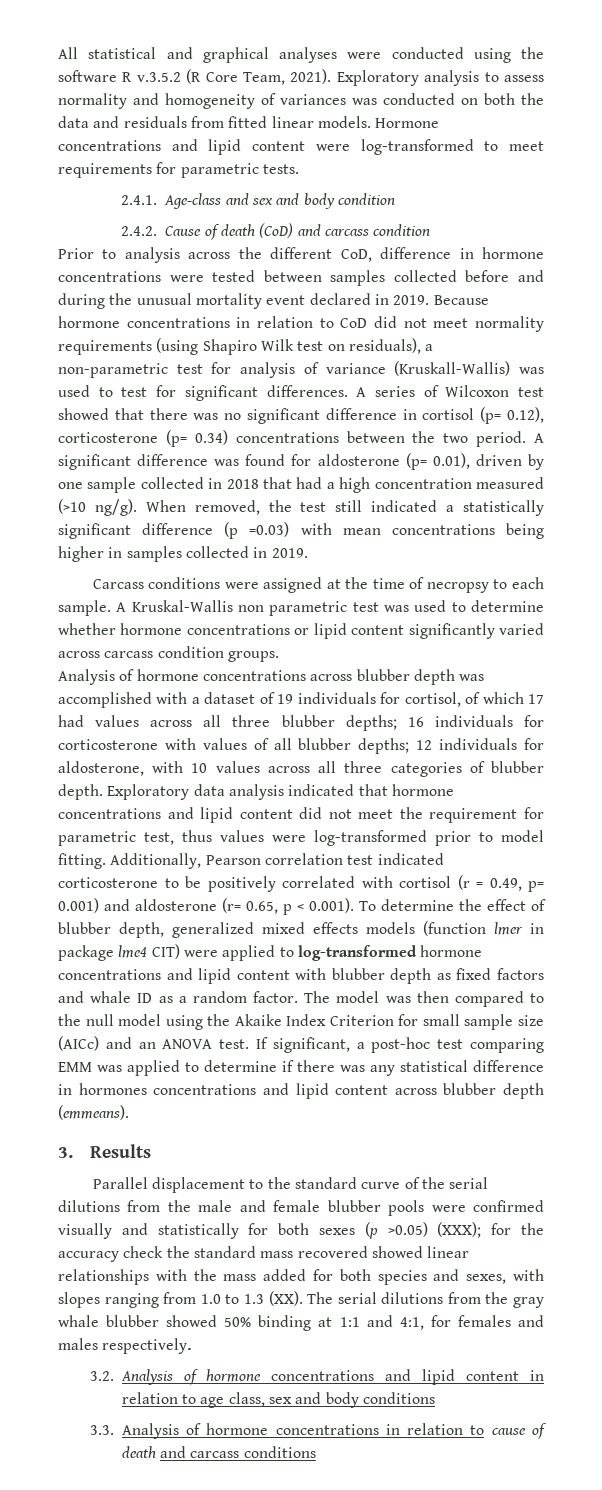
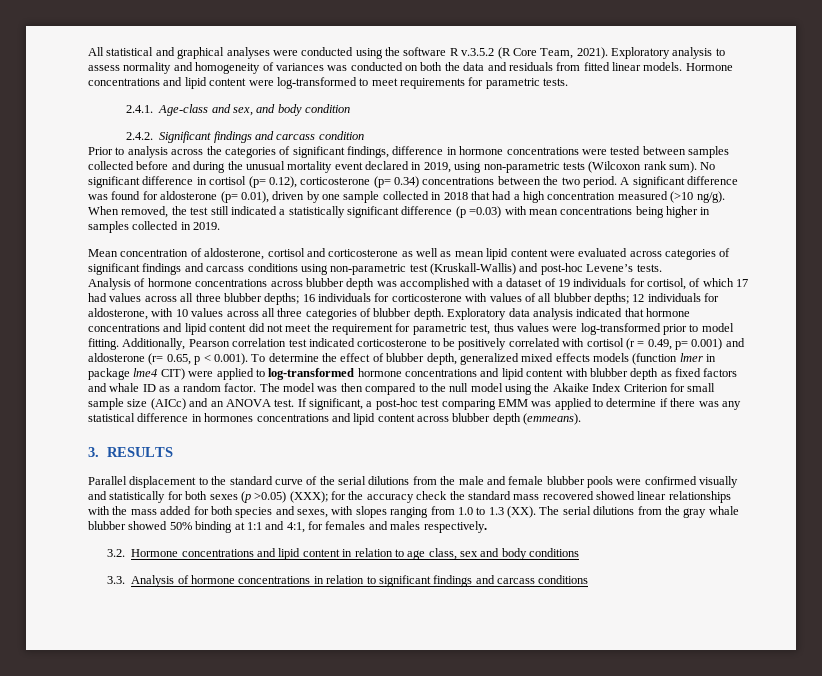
- 2.4.1. Age-class and sex and body condition
+ 2.4.1. Age-class and sex, and body condition
- 2.4.2. Cause of death (CoD) and carcass condition
+ 2.4.2. Significant findings and carcass condition
- Prior to analysis across the different CoD, difference in hormone concentrations were tested between samples collected before and during the unusual mortality event declared in 2019. Because hormone concentrations in relation to CoD did not meet normality requirements (using Shapiro Wilk test on residuals), a non-parametric test for analysis of variance (Kruskall-Wallis) was used to test for significant differences. A series of Wilcoxon test showed that there was no significant difference in cortisol (p= 0.12), corticosterone (p= 0.34) concentrations between the two period.
+ Prior to analysis across the categories of significant findings, difference in hormone concentrations were tested between samples collected before and during the unusual mortality event declared in 2019, using non-parametric tests (Wilcoxon rank sum). No significant difference in cortisol (p= 0.12), corticosterone (p= 0.34) concentrations between the two period.
- Carcass conditions were assigned at the time of necropsy to each sample. A Kruskal-Wallis non parametric test was used to determine whether hormone concentrations or lipid content significantly varied across carcass condition groups.
+ Mean concentration of aldosterone, cortisol and corticosterone as well as mean lipid content were evaluated across categories of significant findings and carcass conditions using non-parametric test (Kruskall-Wallis) and post-hoc Levene’s tests.
- 3. Results
+ 3. RESULTS
- 3.2. Analysis of hormone concentrations and lipid content in relation to age class, sex and body conditions
+ 3.2. Hormone concentrations and lipid content in relation to age class, sex and body conditions
- 3.3. Analysis of hormone concentrations in relation to cause of death and carcass conditions
+ 3.3. Analysis of hormone concentrations in relation to significant findings and carcass conditions

